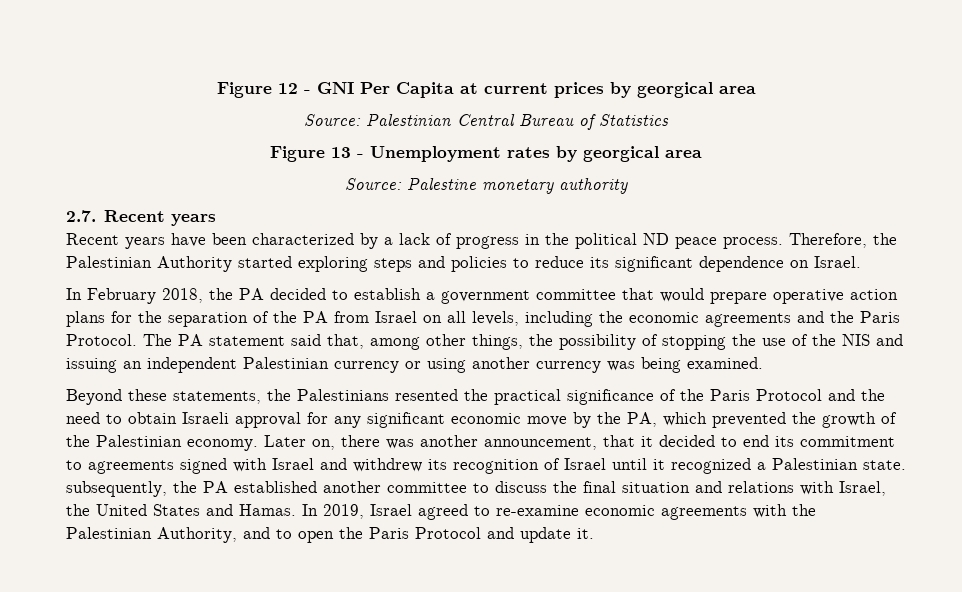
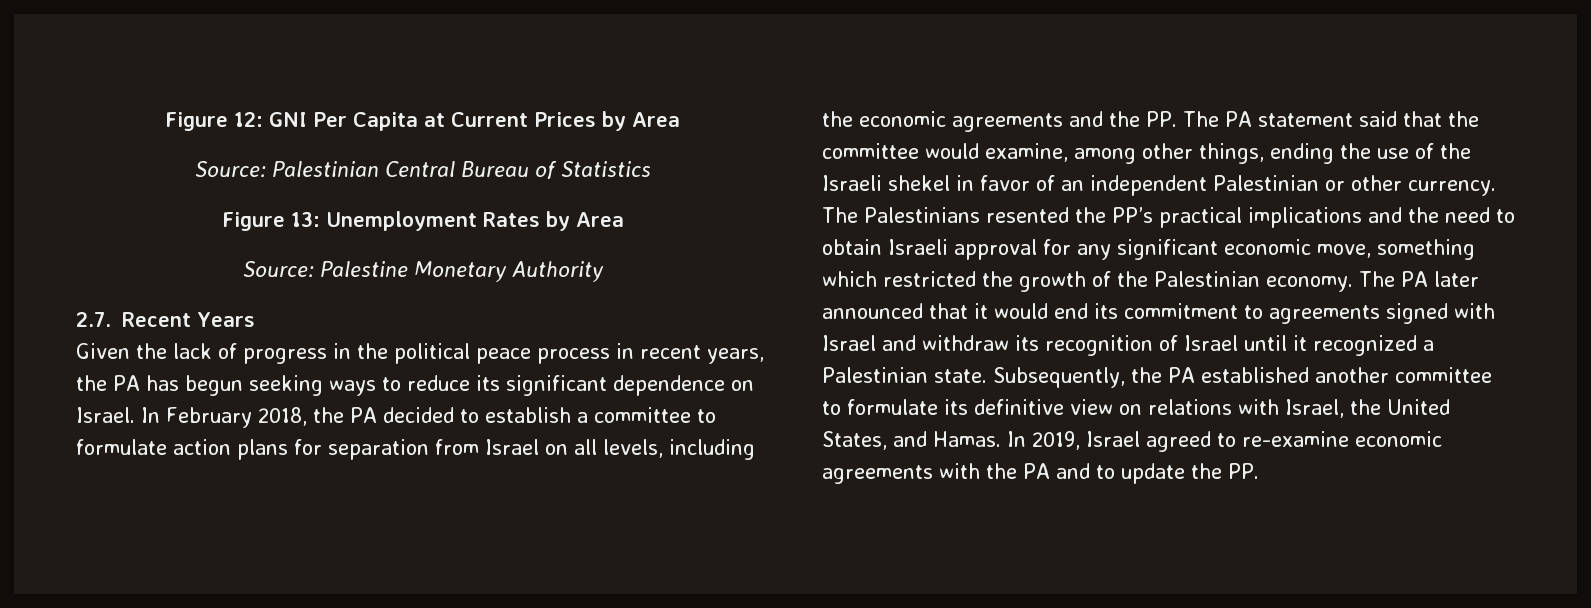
- Figure 12 - GNI Per Capita at current prices by georgical area
+ Figure 12: GNI Per Capita at Current Prices by Area
- Figure 13 - Unemployment rates by georgical area
+ Figure 13: Unemployment Rates by Area
- Source: Palestine monetary authority
+ Source: Palestine Monetary Authority
- 2.7. Recent years
- Recent years have been characterized by a lack of progress in the political ND peace process. Therefore, the Palestinian Authority started exploring steps and policies to reduce its significant dependence on Israel.
- In February 2018, the PA decided to establish a government committee that would prepare operative action plans for the separation of the PA from Israel on all levels, including the economic agreements and the Paris Protocol. The PA statement said that, among other things, the possibility of stopping the use of the NIS and issuing an independent Palestinian currency or using another currency was being examined.
- Beyond these statements, the Palestinians resented the practical significance of the Paris Protocol and the need to obtain Israeli approval for any significant economic move by the PA, which prevented the growth of the Palestinian economy.
+ 2.7. Recent Years
+ Given the lack of progress in the political peace process in recent years, the PA has begun seeking ways to reduce its significant dependence on Israel. In February 2018, the PA decided to establish a committee to formulate action plans for separation from Israel on all levels, including the economic agreements and the PP. The PA statement said that the committee would examine, among other things, ending the use of the Israeli shekel in favor of an independent Palestinian or other currency. The Palestinians resented the PP’s practical implications and the need to obtain Israeli approval for any significant economic move, something which restricted the growth of the Palestinian economy.
- Later on, there was another announcement, that it decided to end its commitment to agreements signed with Israel and withdrew its recognition of Israel until it recognized a Palestinian state. subsequently, the PA established another committee to discuss the final situation and relations with Israel, the United States and Hamas.
+ The PA later announced that it would end its commitment to agreements signed with Israel and withdraw its recognition of Israel until it recognized a Palestinian state. Subsequently, the PA established another committee to formulate its definitive view on relations with Israel, the United States, and Hamas.
- In 2019, Israel agreed to re-examine economic agreements with the Palestinian Authority, and to open the Paris Protocol and update it.
+ In 2019, Israel agreed to re-examine economic agreements with the PA and to update the PP.

